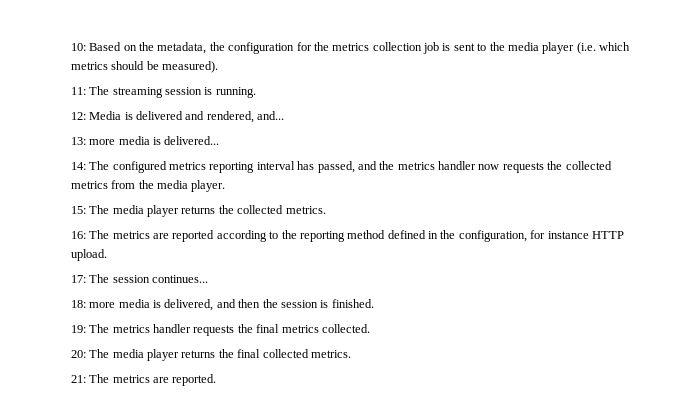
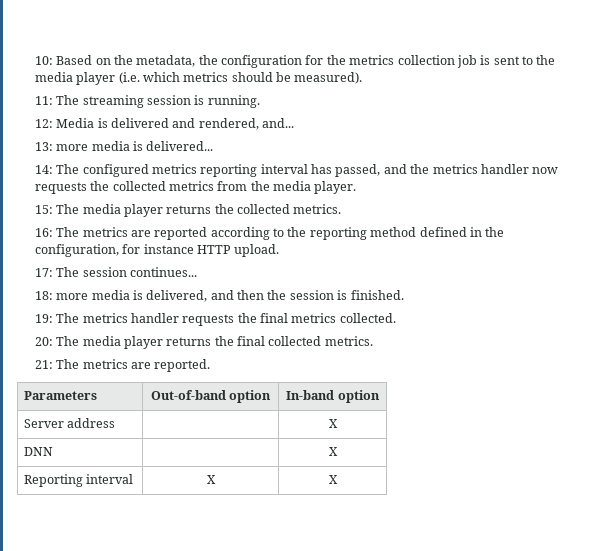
+ Parameters | Out-of-band option | In-band option
+ Server address | | X
+ DNN | | X
+ Reporting interval | X | X

